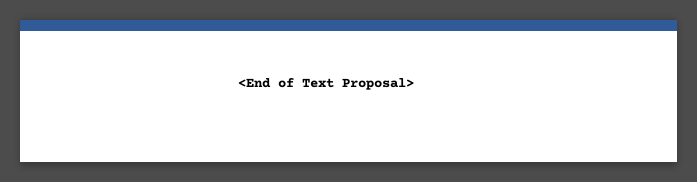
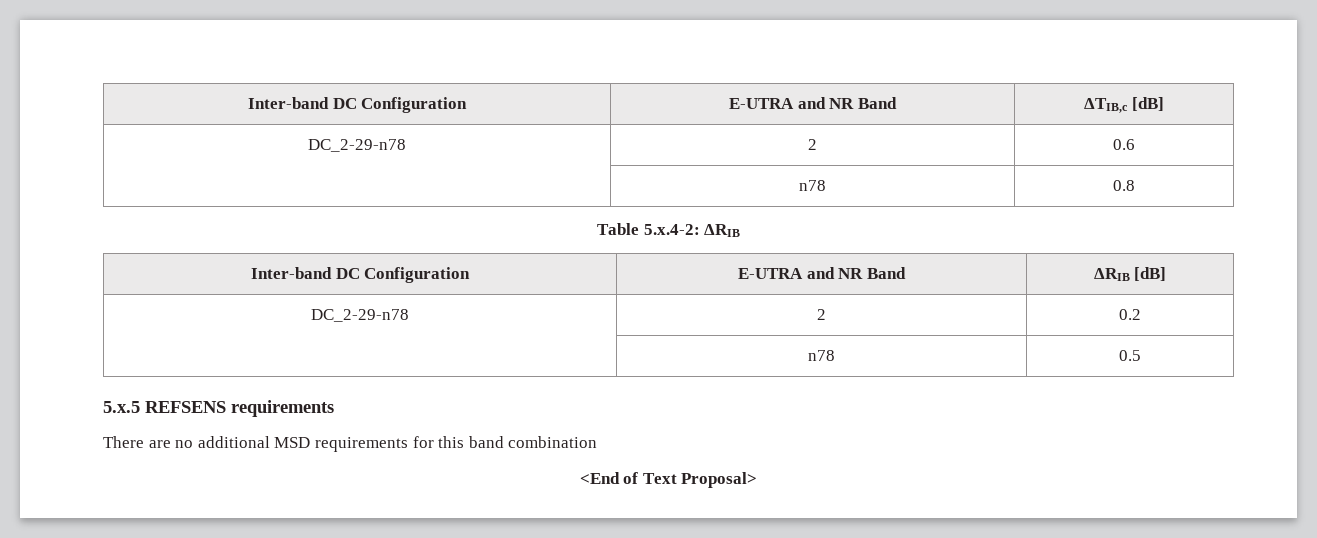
+ Inter-band DC Configuration | E-UTRA and NR Band | ΔTIB,c [dB]
+ DC_2-29-n78 | 2 | 0.6
+ | n78 | 0.8
+ Table 5.x.4-2: ΔRIB
+ Inter-band DC Configuration | E-UTRA and NR Band | ΔRIB [dB]
+ DC_2-29-n78 | 2 | 0.2
+ | n78 | 0.5
+ 5.x.5 REFSENS requirements
+ There are no additional MSD requirements for this band combination

